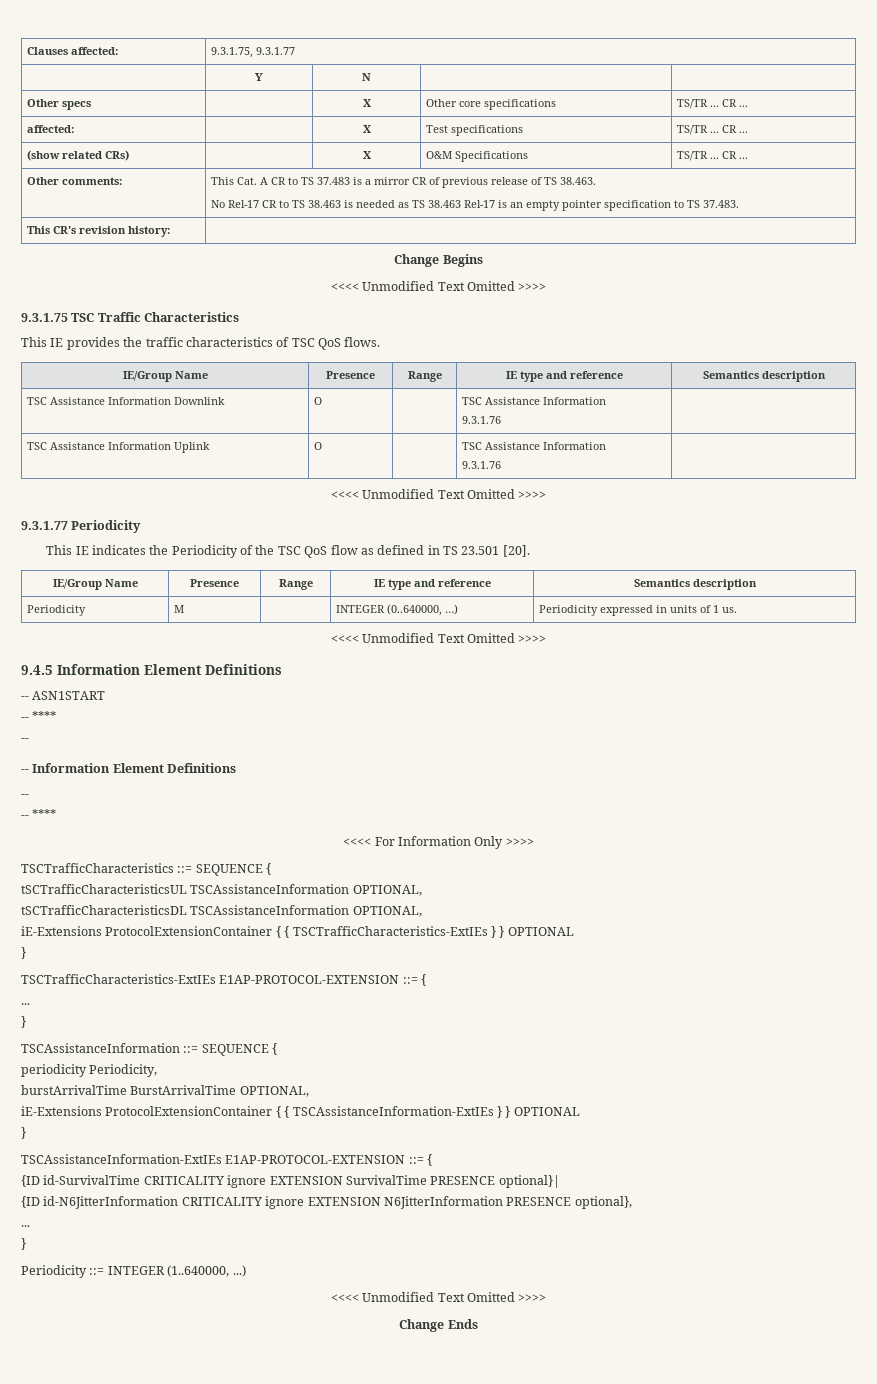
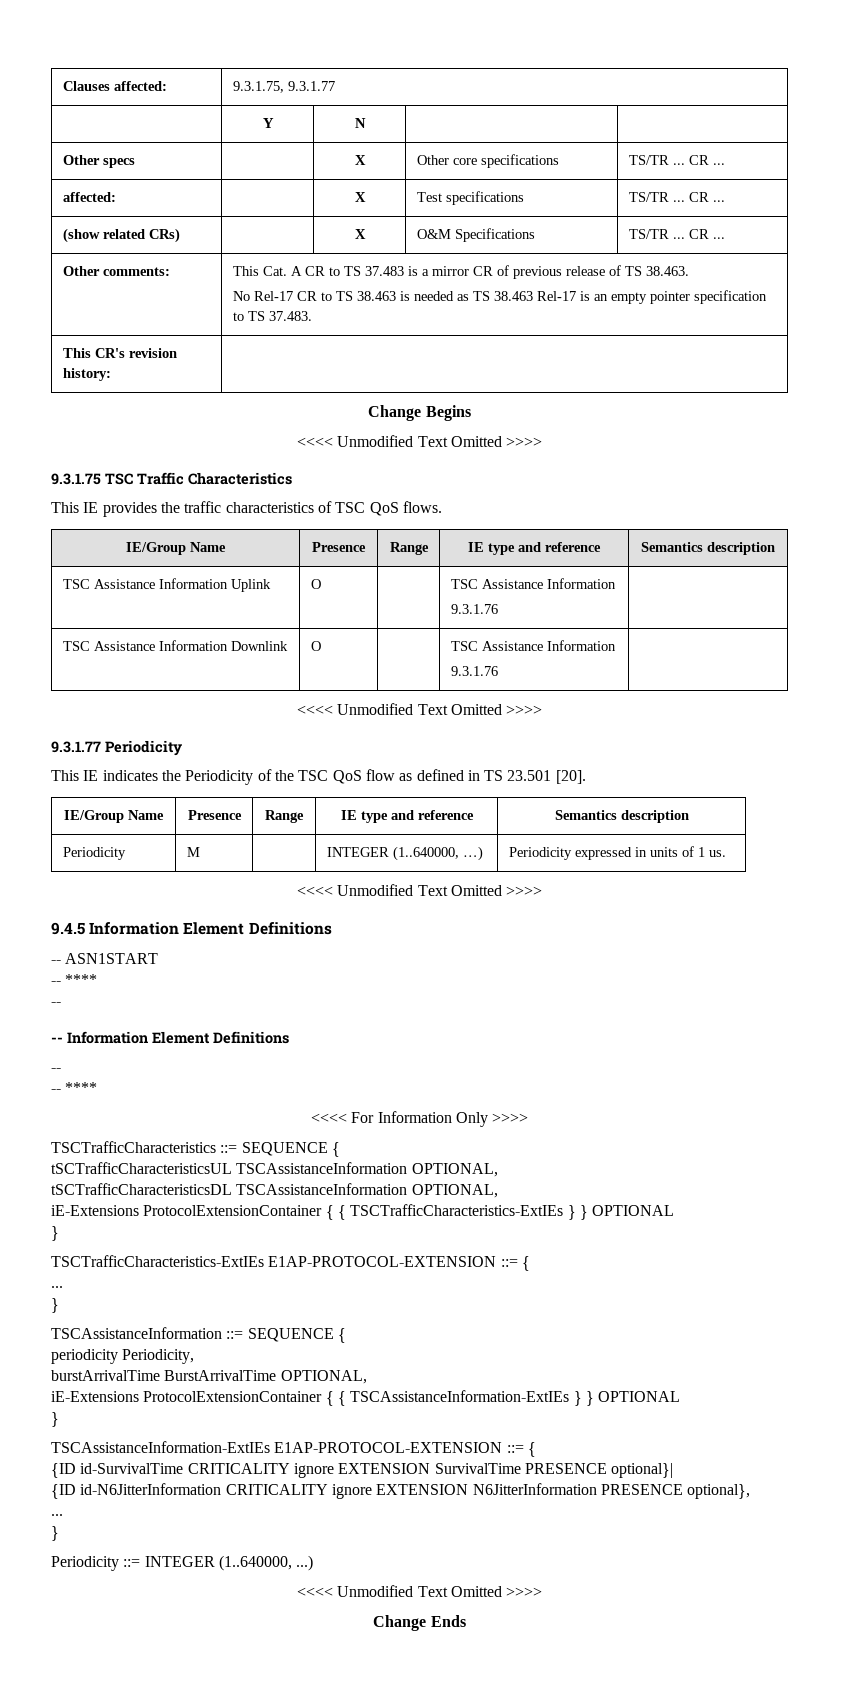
- TSC Assistance Information Downlink | O | | TSC Assistance Information
+ TSC Assistance Information Uplink | O | | TSC Assistance Information
- TSC Assistance Information Uplink | O | | TSC Assistance Information
+ TSC Assistance Information Downlink | O | | TSC Assistance Information
- Periodicity | M | | INTEGER (0..640000, …) | Periodicity expressed in units of 1 us.
+ Periodicity | M | | INTEGER (1..640000, …) | Periodicity expressed in units of 1 us.

